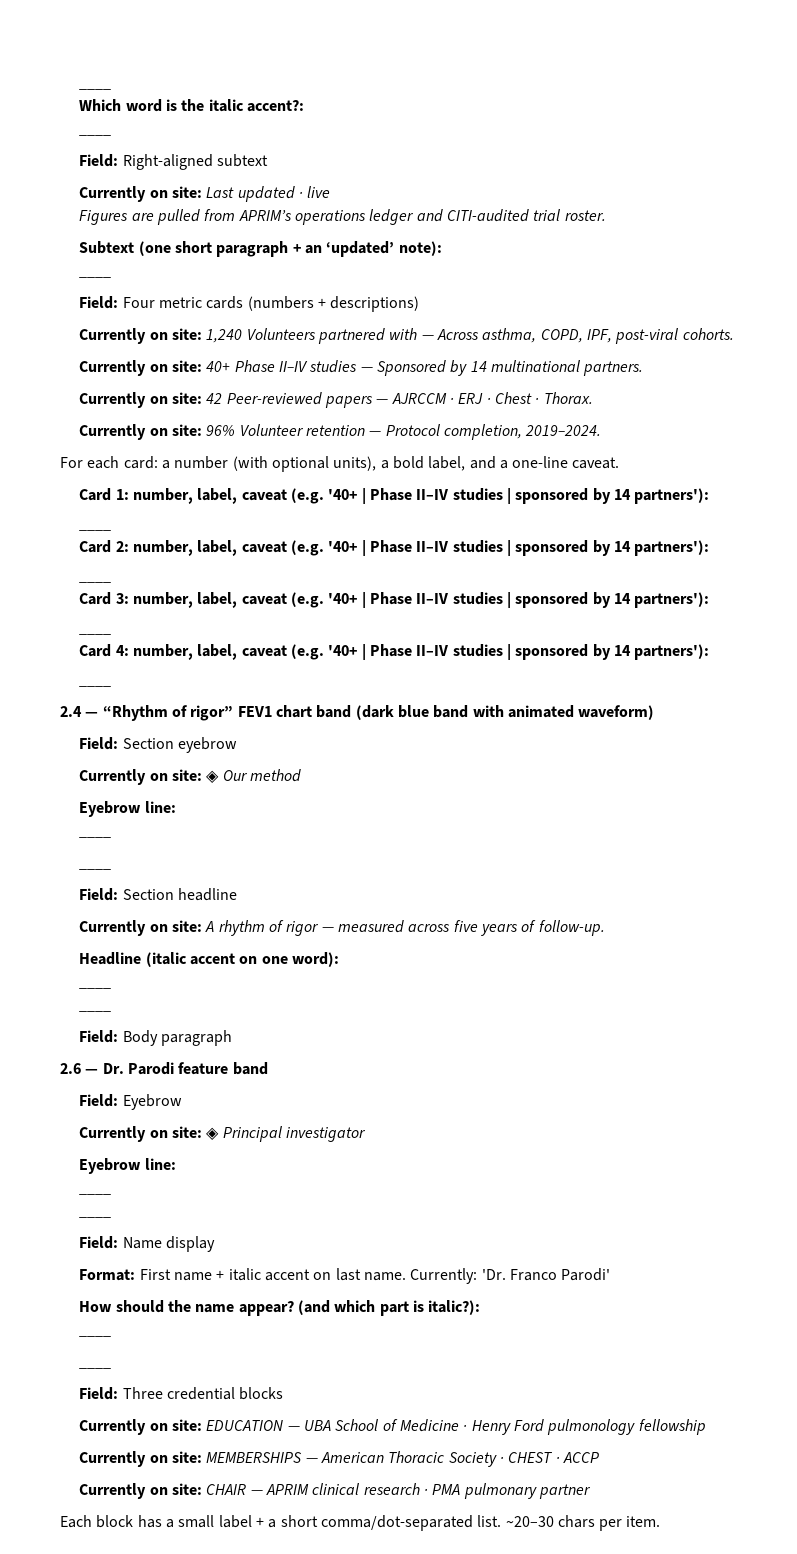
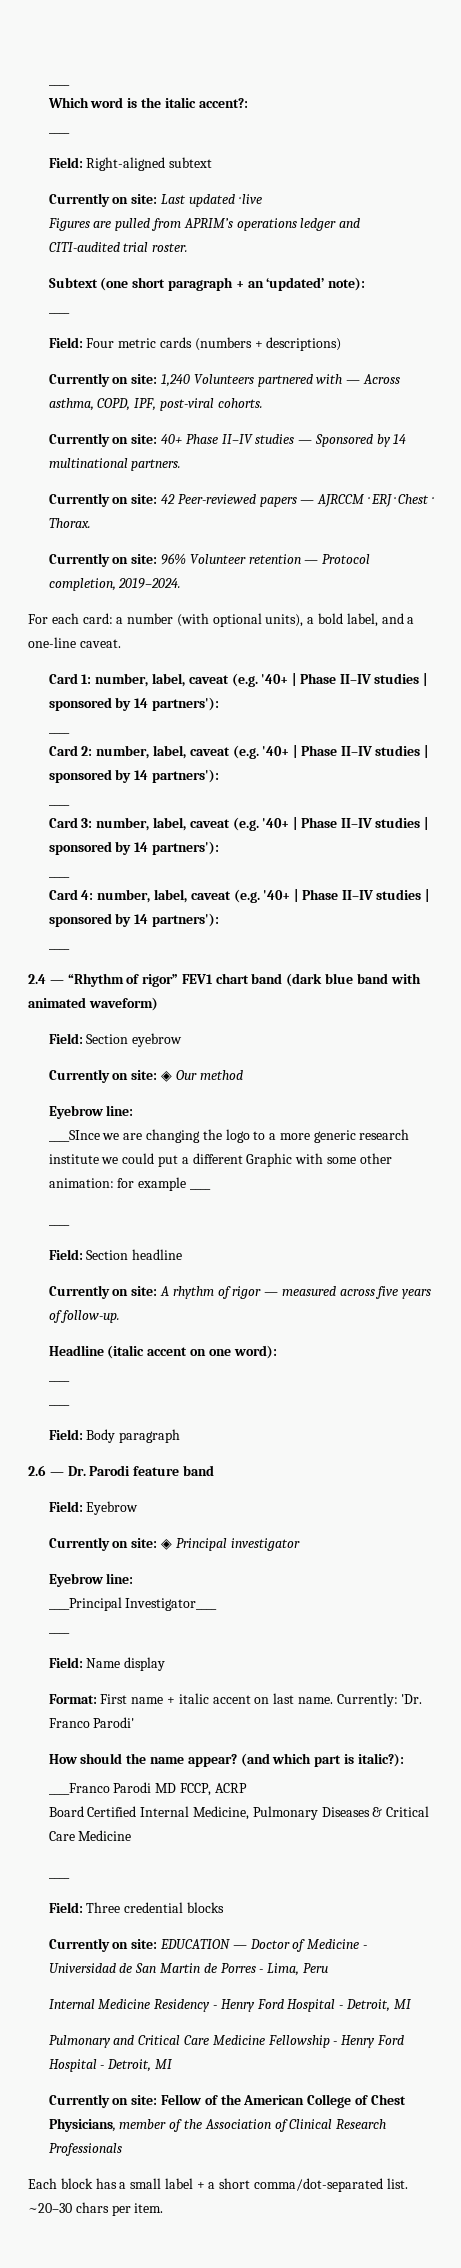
  Currently on site: ◈ Our method
  Eyebrow line:
- ____
+ ____SInce we are changing the logo to a more generic research institute we could put a different Graphic with some other animation: for example ____
  Currently on site: ◈ Principal investigator
  Eyebrow line:
- ____
+ ____Principal Investigator____
  (and which part is italic?):
- ____
+ ____Franco Parodi MD FCCP, ACRP
+ Board Certified Internal Medicine, Pulmonary Diseases & Critical Care Medicine
- Currently on site: EDUCATION — UBA School of Medicine · Henry Ford pulmonology fellowship
- Currently on site: MEMBERSHIPS — American Thoracic Society · CHEST · ACCP
- Currently on site: CHAIR — APRIM clinical research · PMA pulmonary partner
+ Currently on site: EDUCATION — Doctor of Medicine - Universidad de San Martin de Porres - Lima, Peru
+ Internal Medicine Residency - Henry Ford Hospital - Detroit, MI
+ Pulmonary and Critical Care Medicine Fellowship - Henry Ford Hospital - Detroit, MI
+ Currently on site: Fellow of the American College of Chest Physicians, member of the Association of Clinical Research Professionals

